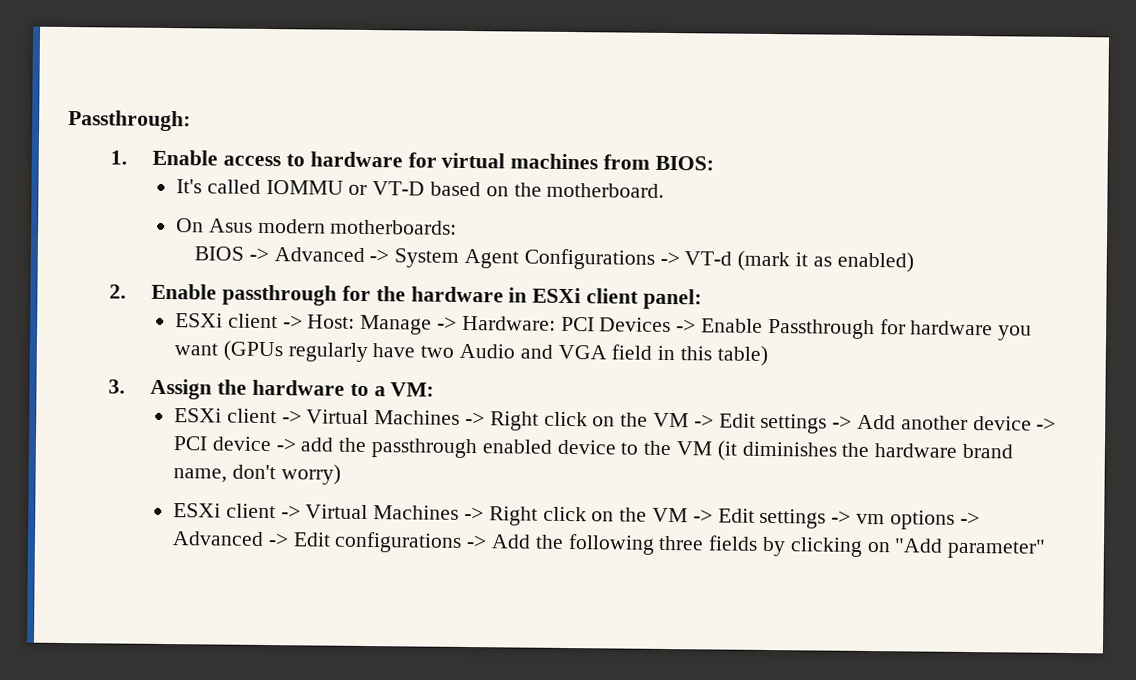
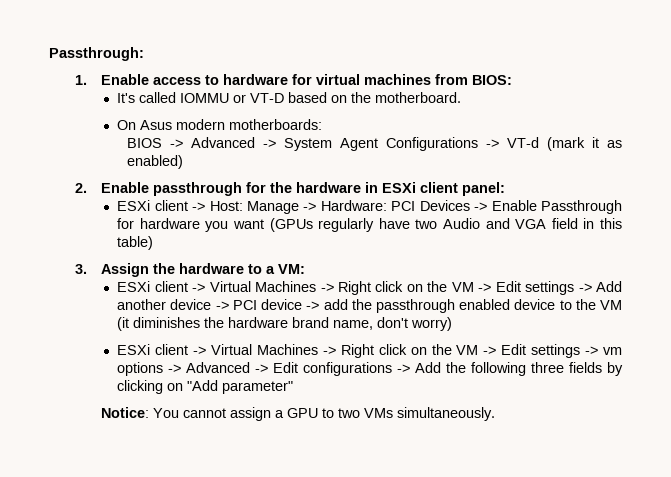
+ Notice: You cannot assign a GPU to two VMs simultaneously.

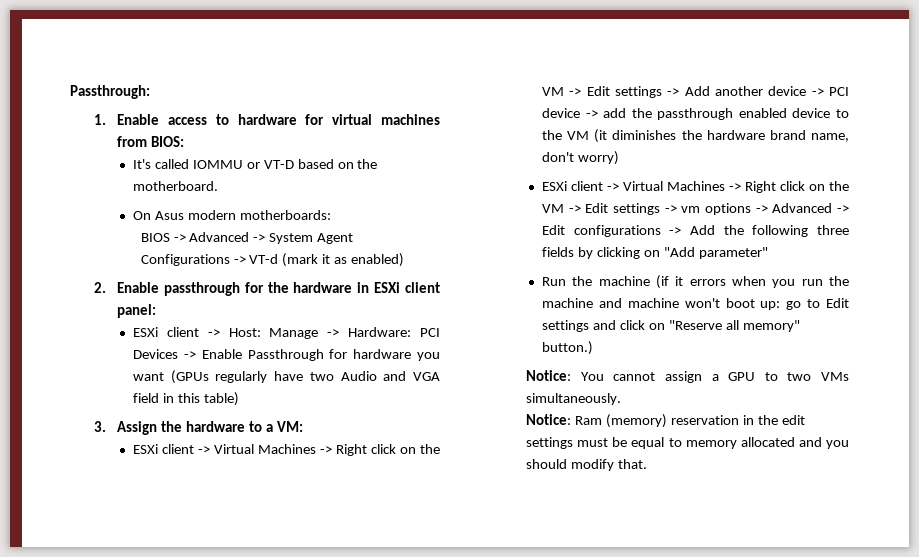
+ Run the machine (if it errors when you run the machine and machine won't boot up: go to Edit settings and click on "Reserve all memory" button.)
+ Notice: Ram (memory) reservation in the edit settings must be equal to memory allocated and you should modify that.

